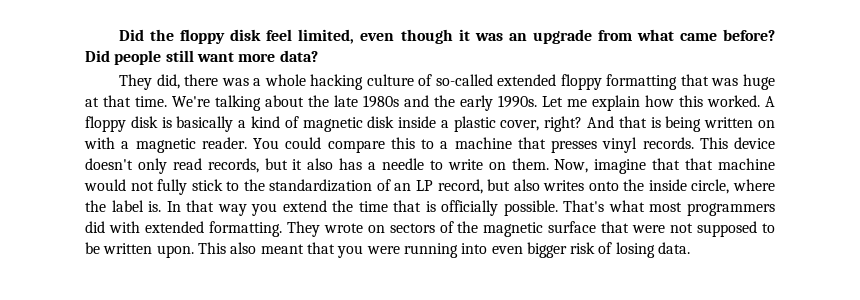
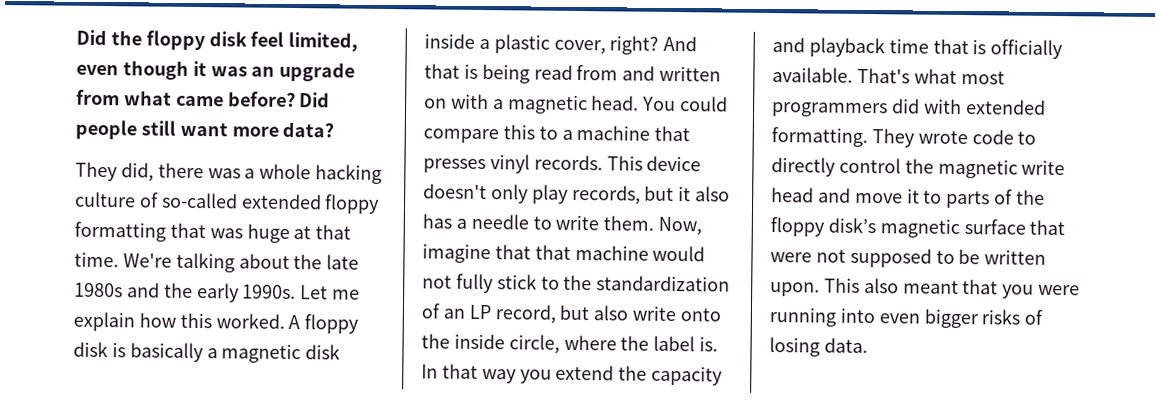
- A floppy disk is basically a kind of magnetic disk inside a plastic cover, right?
+ A floppy disk is basically a magnetic disk inside a plastic cover, right?
- And that is being written on with a magnetic reader.
+ And that is being read from and written on with a magnetic head.
- This device doesn't only read records, but it also has a needle to write on them.
+ This device doesn't only play records, but it also has a needle to write them.
- Now, imagine that that machine would not fully stick to the standardization of an LP record, but also writes onto the inside circle, where the label is.
+ Now, imagine that that machine would not fully stick to the standardization of an LP record, but also write onto the inside circle, where the label is.
- In that way you extend the time that is officially possible.
+ In that way you extend the capacity and playback time that is officially available.
- They wrote on sectors of the magnetic surface that were not supposed to be written upon.
+ They wrote code to directly control the magnetic write head and move it to parts of the floppy disk’s magnetic surface that were not supposed to be written upon.
- This also meant that you were running into even bigger risk of losing data.
+ This also meant that you were running into even bigger risks of losing data.

